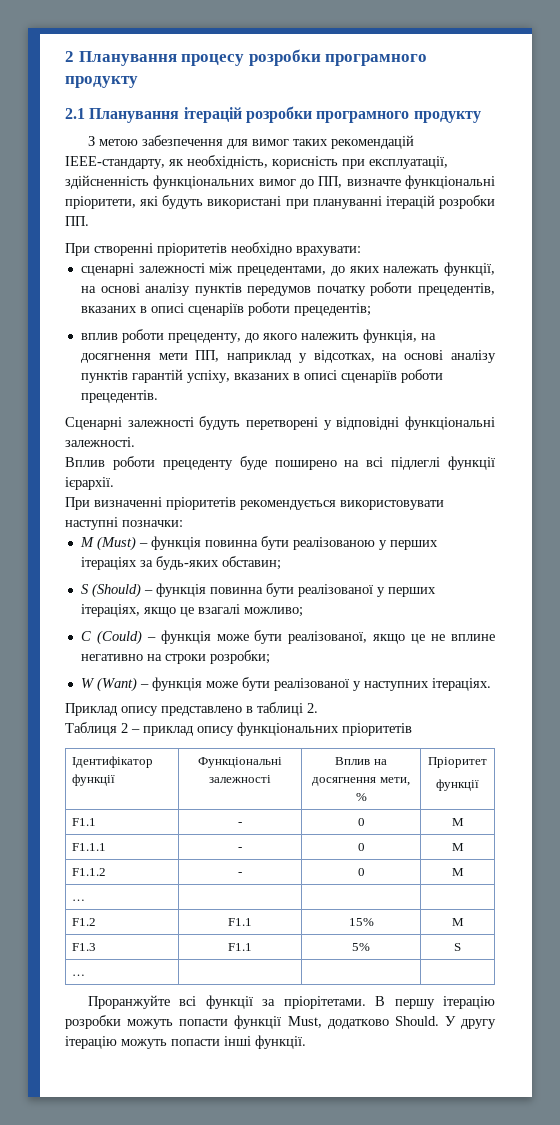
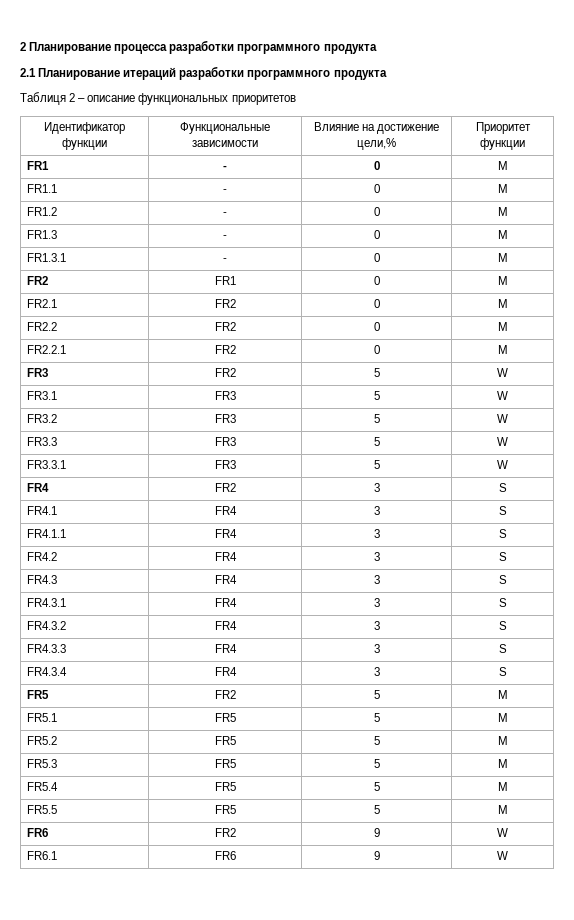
- 2 Планування процесу розробки програмного продукту
- 2.1 Планування ітерацій розробки програмного продукту
- З метою забезпечення для вимог таких рекомендацій IEEE-стандарту, як необхідність, корисність при експлуатації, здійсненність функціональних вимог до ПП, визначте функціональні пріоритети, які будуть використані при плануванні ітерацій розробки ПП.
- При створенні пріоритетів необхідно врахувати:
- сценарні залежності між прецедентами, до яких належать функції, на основі аналізу пунктів передумов початку роботи прецедентів, вказаних в описі сценаріїв роботи прецедентів;
- вплив роботи прецеденту, до якого належить функція, на досягнення мети ПП, наприклад у відсотках, на основі аналізу пунктів гарантій успіху, вказаних в описі сценаріїв роботи прецедентів.
- Сценарні залежності будуть перетворені у відповідні функціональні залежності.
- Вплив роботи прецеденту буде поширено на всі підлеглі функції ієрархії.
- При визначенні пріоритетів рекомендується використовувати наступні позначки:
- M (Must) – функція повинна бути реалізованою у перших ітераціях за будь-яких обставин;
- S (Should) – функція повинна бути реалізованої у перших ітераціях, якщо це взагалі можливо;
- C (Could) – функція може бути реалізованої, якщо це не вплине негативно на строки розробки;
- W (Want) – функція може бути реалізованої у наступних ітераціях.
- Приклад опису представлено в таблиці 2.
- Таблиця 2 – приклад опису функціональних пріоритетів
- Ідентифікатор функції | Функціональні залежності | Вплив на досягнення мети, % | Пріоритет
- функції
- F1.1 | - | 0 | M
- F1.1.1 | - | 0 | M
- F1.1.2 | - | 0 | M
- … | | |
- F1.2 | F1.1 | 15% | M
- F1.3 | F1.1 | 5% | S
- … | | |
- Проранжуйте всі функції за пріорітетами. В першу ітерацію розробки можуть попасти функції Must, додатково Should. У другу ітерацію можуть попасти інші функції.
+ 2 Планирование процесса разработки программного продукта
+ 2.1 Планирование итераций разработки программного продукта
+ Таблиця 2 – описание функциональных приоритетов
+ Идентификатор функции | Функциональные зависимости | Влияние на достижение цели,% | Приоритет функции
+ FR1 | - | 0 | M
+ FR1.1 | - | 0 | M
+ FR1.2 | - | 0 | M
+ FR1.3 | - | 0 | M
+ FR1.3.1 | - | 0 | M
+ FR2 | FR1 | 0 | M
+ FR2.1 | FR2 | 0 | M
+ FR2.2 | FR2 | 0 | M
+ FR2.2.1 | FR2 | 0 | M
+ FR3 | FR2 | 5 | W
+ FR3.1 | FR3 | 5 | W
+ FR3.2 | FR3 | 5 | W
+ FR3.3 | FR3 | 5 | W
+ FR3.3.1 | FR3 | 5 | W
+ FR4 | FR2 | 3 | S
+ FR4.1 | FR4 | 3 | S
+ FR4.1.1 | FR4 | 3 | S
+ FR4.2 | FR4 | 3 | S
+ FR4.3 | FR4 | 3 | S
+ FR4.3.1 | FR4 | 3 | S
+ FR4.3.2 | FR4 | 3 | S
+ FR4.3.3 | FR4 | 3 | S
+ FR4.3.4 | FR4 | 3 | S
+ FR5 | FR2 | 5 | M
+ FR5.1 | FR5 | 5 | M
+ FR5.2 | FR5 | 5 | M
+ FR5.3 | FR5 | 5 | M
+ FR5.4 | FR5 | 5 | M
+ FR5.5 | FR5 | 5 | M
+ FR6 | FR2 | 9 | W
+ FR6.1 | FR6 | 9 | W

